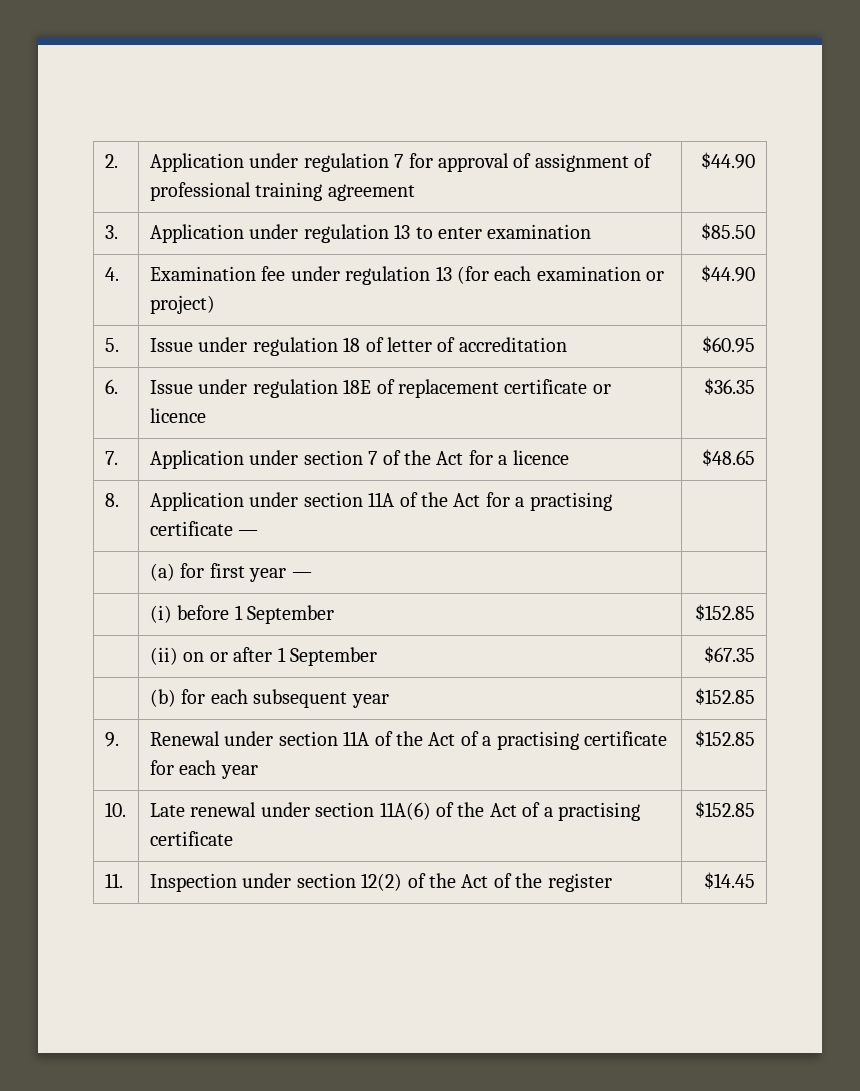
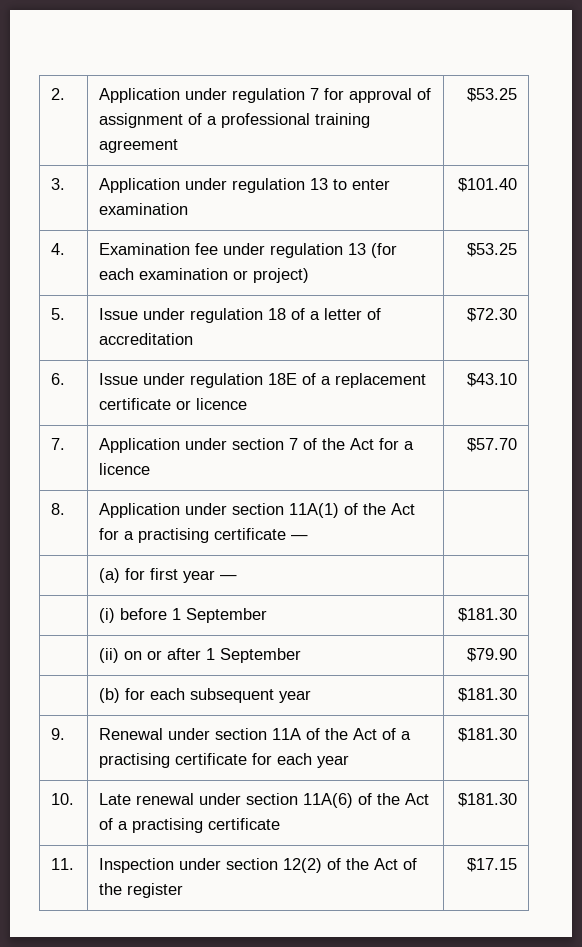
- 2. | Application under regulation 7 for approval of assignment of professional training agreement | $44.90
+ 2. | Application under regulation 7 for approval of assignment of a professional training agreement | $53.25
- 3. | Application under regulation 13 to enter examination | $85.50
+ 3. | Application under regulation 13 to enter examination | $101.40
- 4. | Examination fee under regulation 13 (for each examination or project) | $44.90
+ 4. | Examination fee under regulation 13 (for each examination or project) | $53.25
- 5. | Issue under regulation 18 of letter of accreditation | $60.95
+ 5. | Issue under regulation 18 of a letter of accreditation | $72.30
- 6. | Issue under regulation 18E of replacement certificate or licence | $36.35
+ 6. | Issue under regulation 18E of a replacement certificate or licence | $43.10
- 7. | Application under section 7 of the Act for a licence | $48.65
+ 7. | Application under section 7 of the Act for a licence | $57.70
- 8. | Application under section 11A of the Act for a practising certificate — |
+ 8. | Application under section 11A(1) of the Act for a practising certificate — |
- | (i) before 1 September | $152.85
+ | (i) before 1 September | $181.30
- | (ii) on or after 1 September | $67.35
+ | (ii) on or after 1 September | $79.90
- | (b) for each subsequent year | $152.85
+ | (b) for each subsequent year | $181.30
- 9. | Renewal under section 11A of the Act of a practising certificate for each year | $152.85
+ 9. | Renewal under section 11A of the Act of a practising certificate for each year | $181.30
- 10. | Late renewal under section 11A(6) of the Act of a practising certificate | $152.85
+ 10. | Late renewal under section 11A(6) of the Act of a practising certificate | $181.30
- 11. | Inspection under section 12(2) of the Act of the register | $14.45
+ 11. | Inspection under section 12(2) of the Act of the register | $17.15

